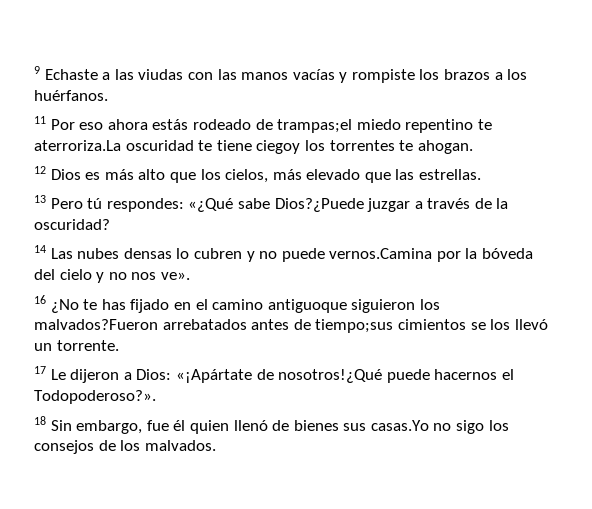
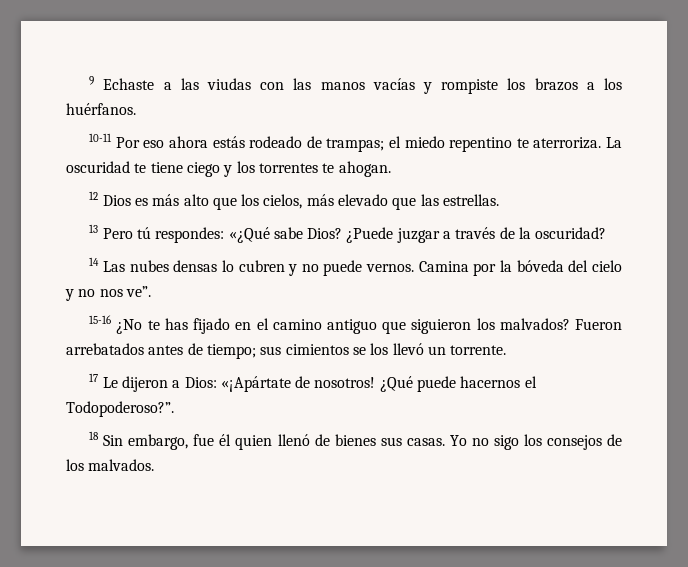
- 11 Por eso ahora estás rodeado de trampas;el miedo repentino te aterroriza.La oscuridad te tiene ciegoy los torrentes te ahogan.
+ 10-11 Por eso ahora estás rodeado de trampas; el miedo repentino te aterroriza. La oscuridad te tiene ciego y los torrentes te ahogan.
- 13 Pero tú respondes: «¿Qué sabe Dios?¿Puede juzgar a través de la oscuridad?
+ 13 Pero tú respondes: «¿Qué sabe Dios? ¿Puede juzgar a través de la oscuridad?
- 14 Las nubes densas lo cubren y no puede vernos.Camina por la bóveda del cielo y no nos ve».
- 16 ¿No te has fijado en el camino antiguoque siguieron los malvados?Fueron arrebatados antes de tiempo;sus cimientos se los llevó un torrente.
+ 14 Las nubes densas lo cubren y no puede vernos. Camina por la bóveda del cielo y no nos ve”.
+ 15-16 ¿No te has fijado en el camino antiguo que siguieron los malvados? Fueron arrebatados antes de tiempo; sus cimientos se los llevó un torrente.
- 17 Le dijeron a Dios: «¡Apártate de nosotros!¿Qué puede hacernos el Todopoderoso?».
+ 17 Le dijeron a Dios: «¡Apártate de nosotros! ¿Qué puede hacernos el Todopoderoso?”.
- 18 Sin embargo, fue él quien llenó de bienes sus casas.Yo no sigo los consejos de los malvados.
+ 18 Sin embargo, fue él quien llenó de bienes sus casas. Yo no sigo los consejos de los malvados.

